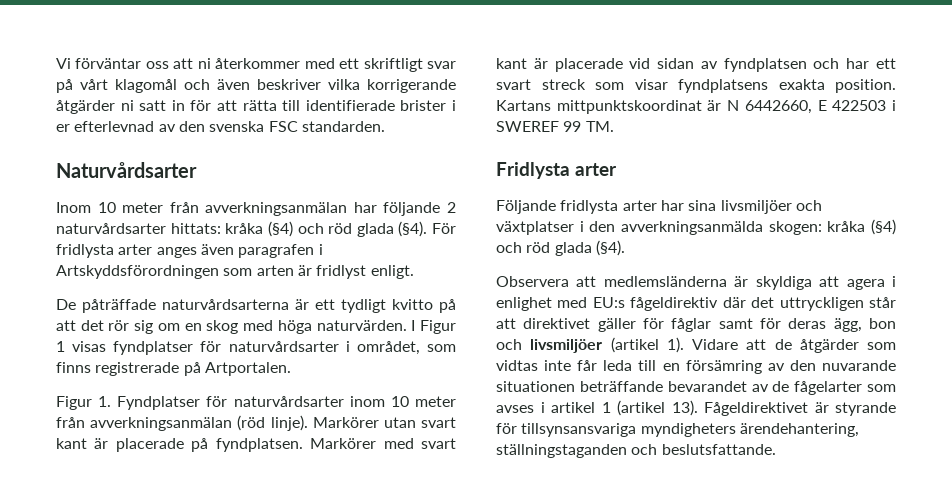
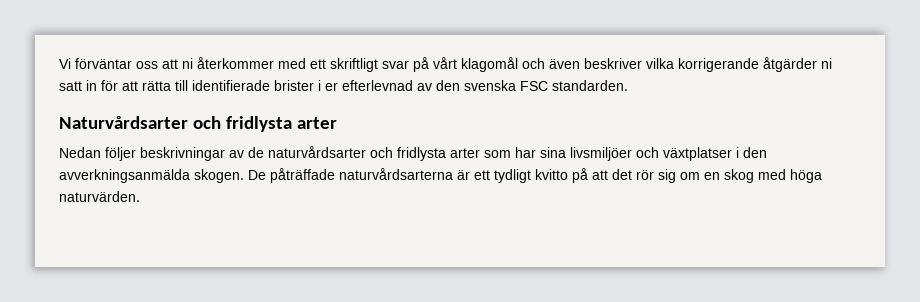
- Naturvårdsarter
- Inom 10 meter från avverkningsanmälan har följande 2 naturvårdsarter hittats: kråka (§4) och röd glada (§4). För fridlysta arter anges även paragrafen i Artskyddsförordningen som arten är fridlyst enligt.
- De påträffade naturvårdsarterna är ett tydligt kvitto på att det rör sig om en skog med höga naturvärden. I Figur 1 visas fyndplatser för naturvårdsarter i området, som finns registrerade på Artportalen.
- Figur 1. Fyndplatser för naturvårdsarter inom 10 meter från avverkningsanmälan (röd linje). Markörer utan svart kant är placerade på fyndplatsen. Markörer med svart kant är placerade vid sidan av fyndplatsen och har ett svart streck som visar fyndplatsens exakta position. Kartans mittpunktskoordinat är N 6442660, E 422503 i SWEREF 99 TM.
- Fridlysta arter
- Följande fridlysta arter har sina livsmiljöer och växtplatser i den avverkningsanmälda skogen: kråka (§4) och röd glada (§4).
- Observera att medlemsländerna är skyldiga att agera i enlighet med EU:s fågeldirektiv där det uttryckligen står att direktivet gäller för fåglar samt för deras ägg, bon och livsmiljöer (artikel 1). Vidare att de åtgärder som vidtas inte får leda till en försämring av den nuvarande situationen beträffande bevarandet av de fågelarter som avses i artikel 1 (artikel 13). Fågeldirektivet är styrande för tillsynsansvariga myndigheters ärendehantering, ställningstaganden och beslutsfattande.
+ Naturvårdsarter och fridlysta arter
+ Nedan följer beskrivningar av de naturvårdsarter och fridlysta arter som har sina livsmiljöer och växtplatser i den avverkningsanmälda skogen. De påträffade naturvårdsarterna är ett tydligt kvitto på att det rör sig om en skog med höga naturvärden.

